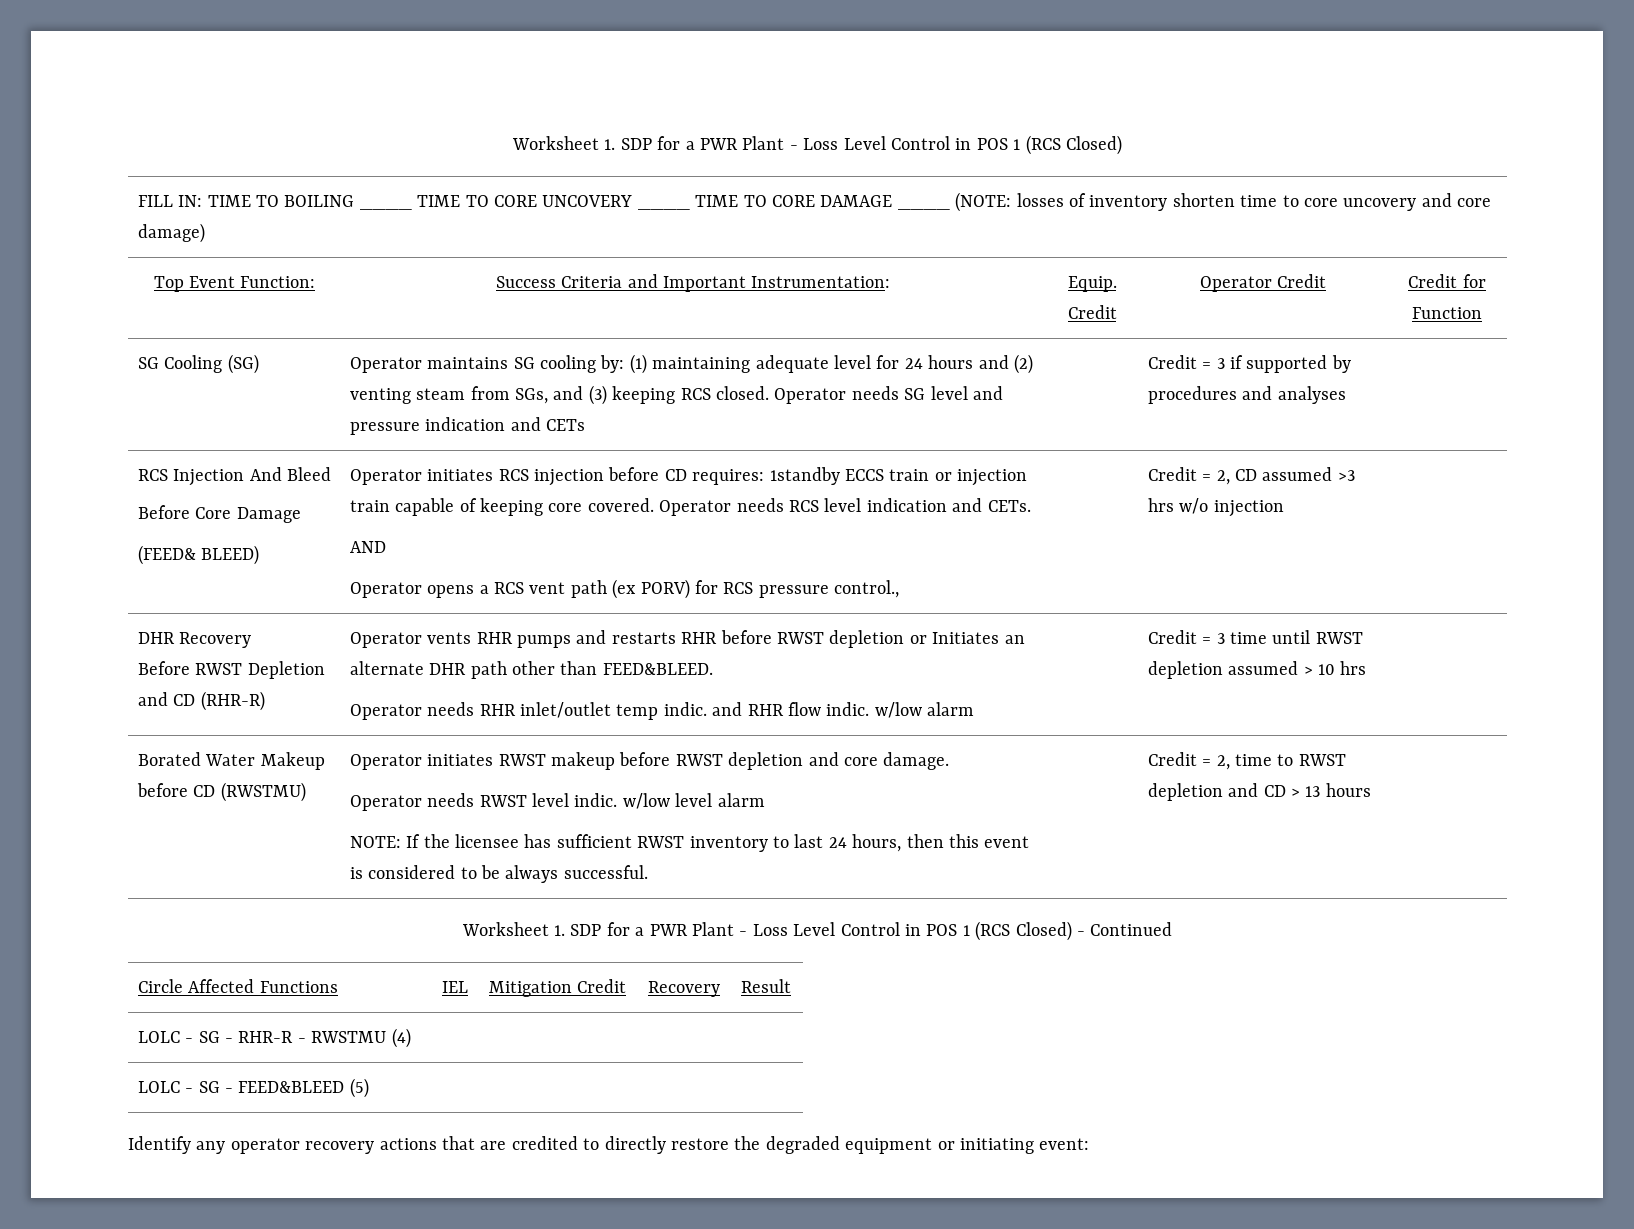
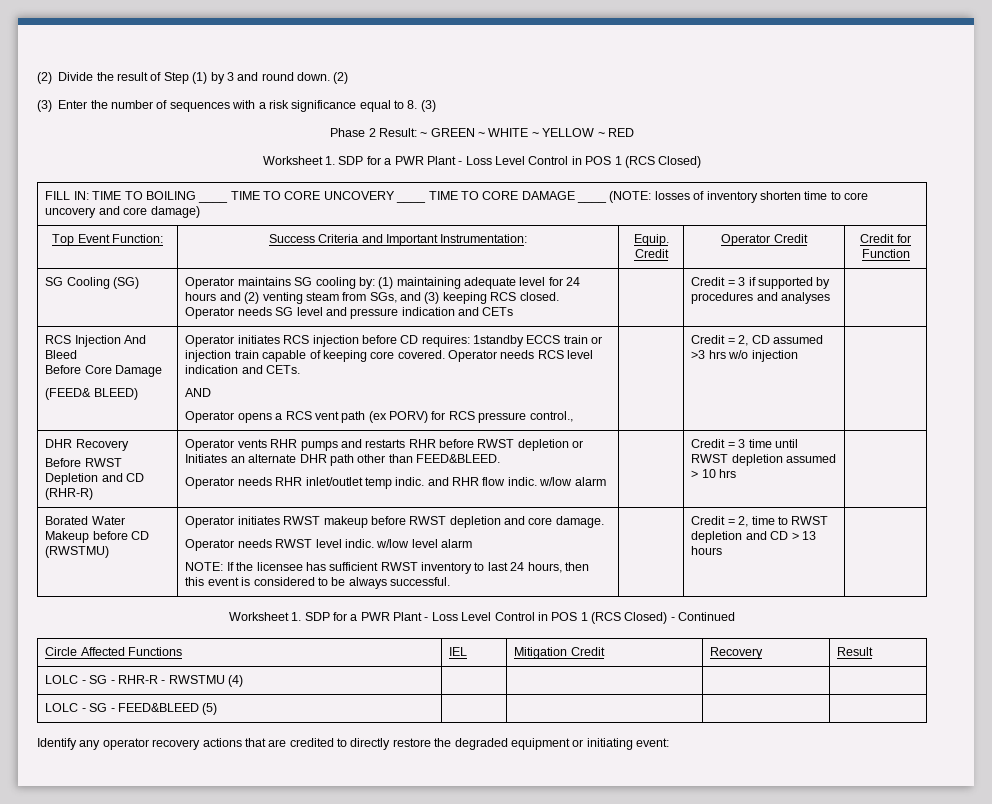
+ (2) Divide the result of Step (1) by 3 and round down. (2)
+ (3) Enter the number of sequences with a risk significance equal to 8. (3)
+ Phase 2 Result: ~ GREEN ~ WHITE ~ YELLOW ~ RED

